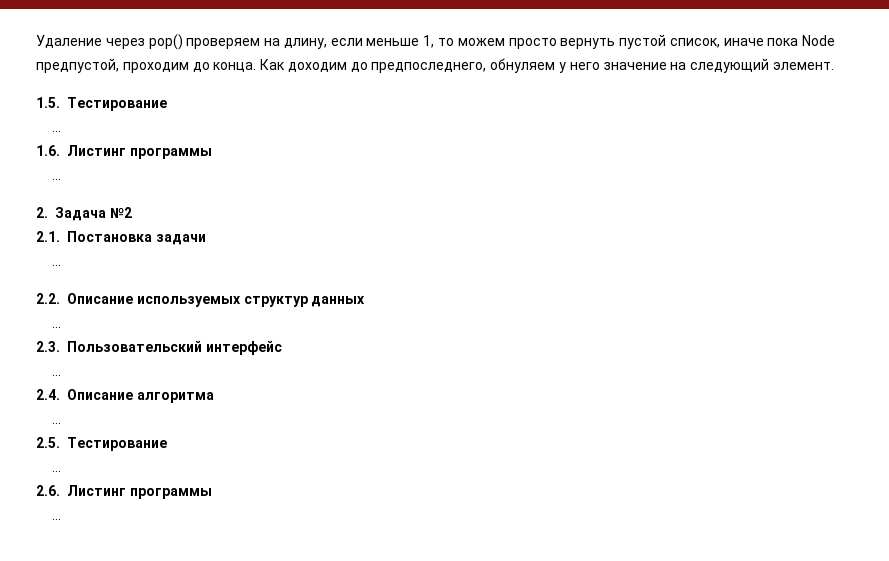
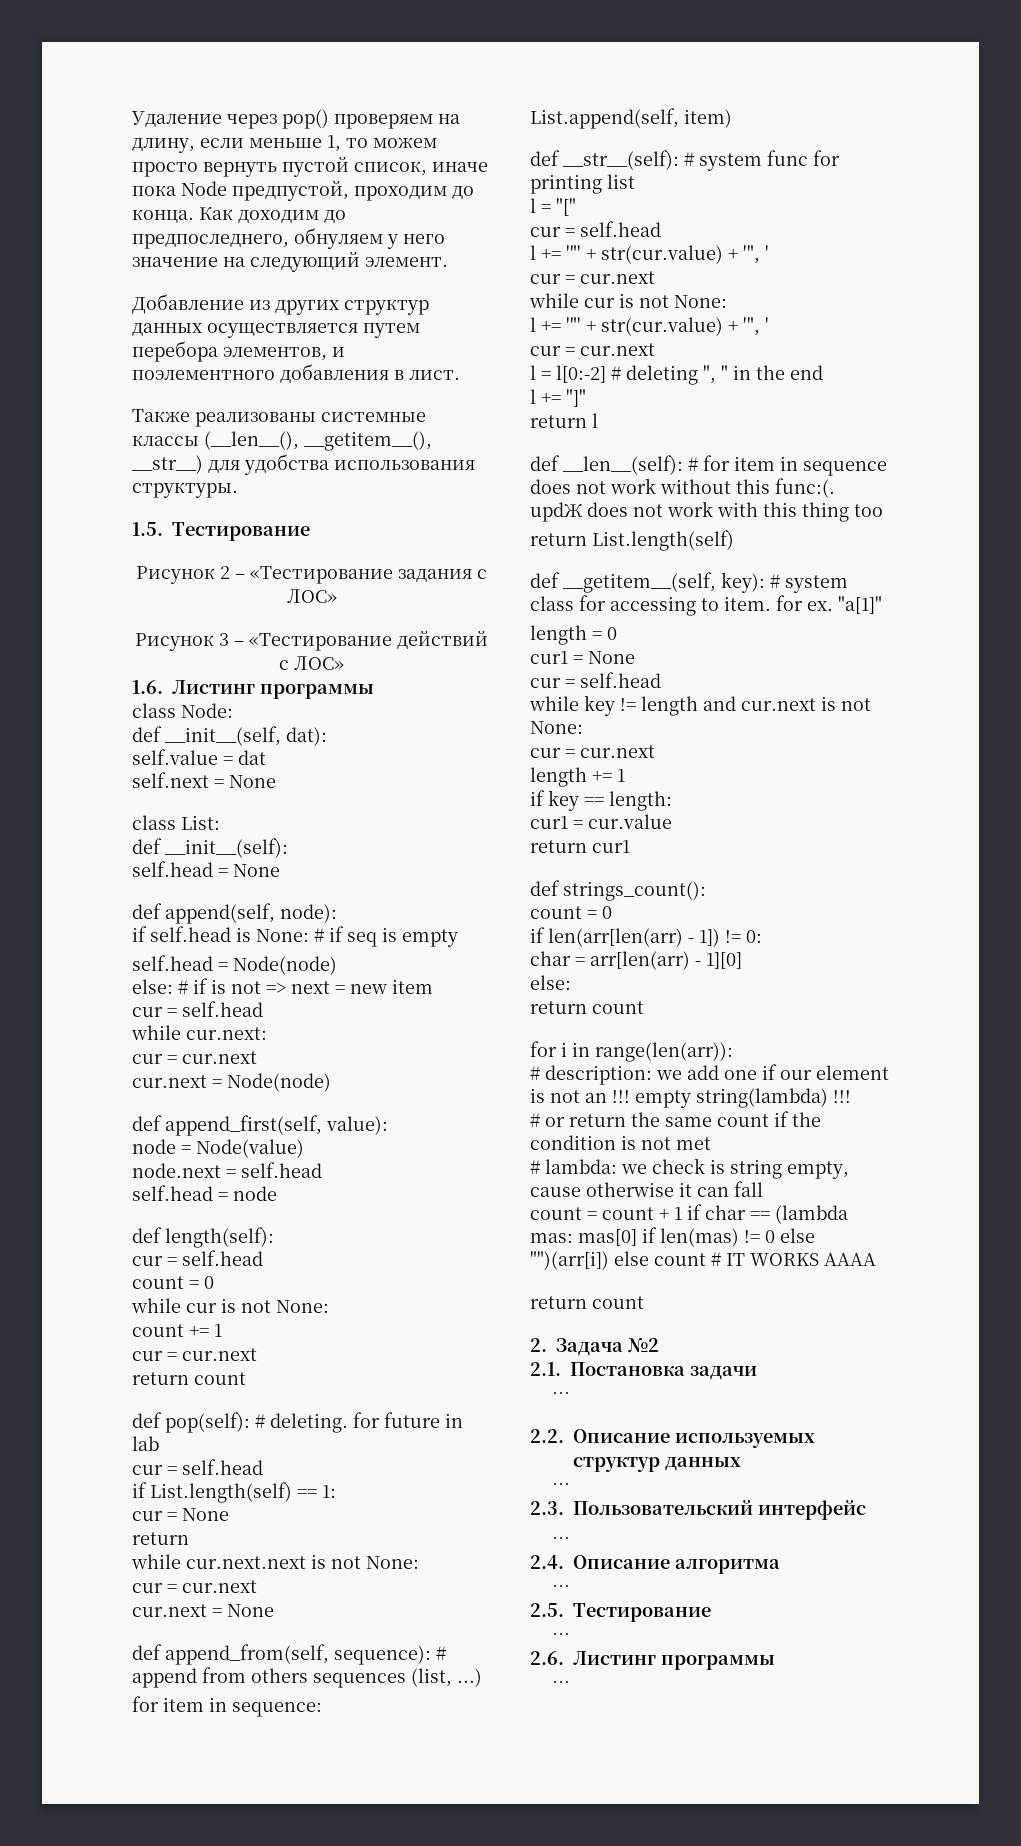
+ Добавление из других структур данных осуществляется путем перебора элементов, и поэлементного добавления в лист.
+ Также реализованы системные классы (__len__(), __getitem__(), __str__) для удобства использования структуры.
  1.5. Тестирование
- …
+ Рисунок 2 – «Тестирование задания с ЛОС»
+ Рисунок 3 – «Тестирование действий с ЛОС»
  1.6. Листинг программы
- …
+ class Node:
+ def __init__(self, dat):
+ self.value = dat
+ self.next = None
+ class List:
+ def __init__(self):
+ self.head = None
+ def append(self, node):
+ if self.head is None: # if seq is empty
+ self.head = Node(node)
+ else: # if is not => next = new item
+ cur = self.head
+ while cur.next:
+ cur = cur.next
+ cur.next = Node(node)
+ def append_first(self, value):
+ node = Node(value)
+ node.next = self.head
+ self.head = node
+ def length(self):
+ cur = self.head
+ count = 0
+ while cur is not None:
+ count += 1
+ cur = cur.next
+ return count
+ def pop(self): # deleting. for future in lab
+ cur = self.head
+ if List.length(self) == 1:
+ cur = None
+ return
+ while cur.next.next is not None:
+ cur = cur.next
+ cur.next = None
+ def append_from(self, sequence): # append from others sequences (list, ...)
+ for item in sequence:
+ List.append(self, item)
+ def __str__(self): # system func for printing list
+ l = "["
+ cur = self.head
+ l += '"' + str(cur.value) + '", '
+ cur = cur.next
+ while cur is not None:
+ l += '"' + str(cur.value) + '", '
+ cur = cur.next
+ l = l[0:-2] # deleting ", " in the end
+ l += "]"
+ return l
+ def __len__(self): # for item in sequence does not work without this func:(. updЖ does not work with this thing too
+ return List.length(self)
+ def __getitem__(self, key): # system class for accessing to item. for ex. "a[1]"
+ length = 0
+ cur1 = None
+ cur = self.head
+ while key != length and cur.next is not None:
+ cur = cur.next
+ length += 1
+ if key == length:
+ cur1 = cur.value
+ return cur1
+ def strings_count():
+ count = 0
+ if len(arr[len(arr) - 1]) != 0:
+ char = arr[len(arr) - 1][0]
+ else:
+ return count
+ for i in range(len(arr)):
+ # description: we add one if our element is not an !!! empty string(lambda) !!!
+ # or return the same count if the condition is not met
+ # lambda: we check is string empty, cause otherwise it can fall
+ count = count + 1 if char == (lambda mas: mas[0] if len(mas) != 0 else "")(arr[i]) else count # IT WORKS AAAA
+ return count

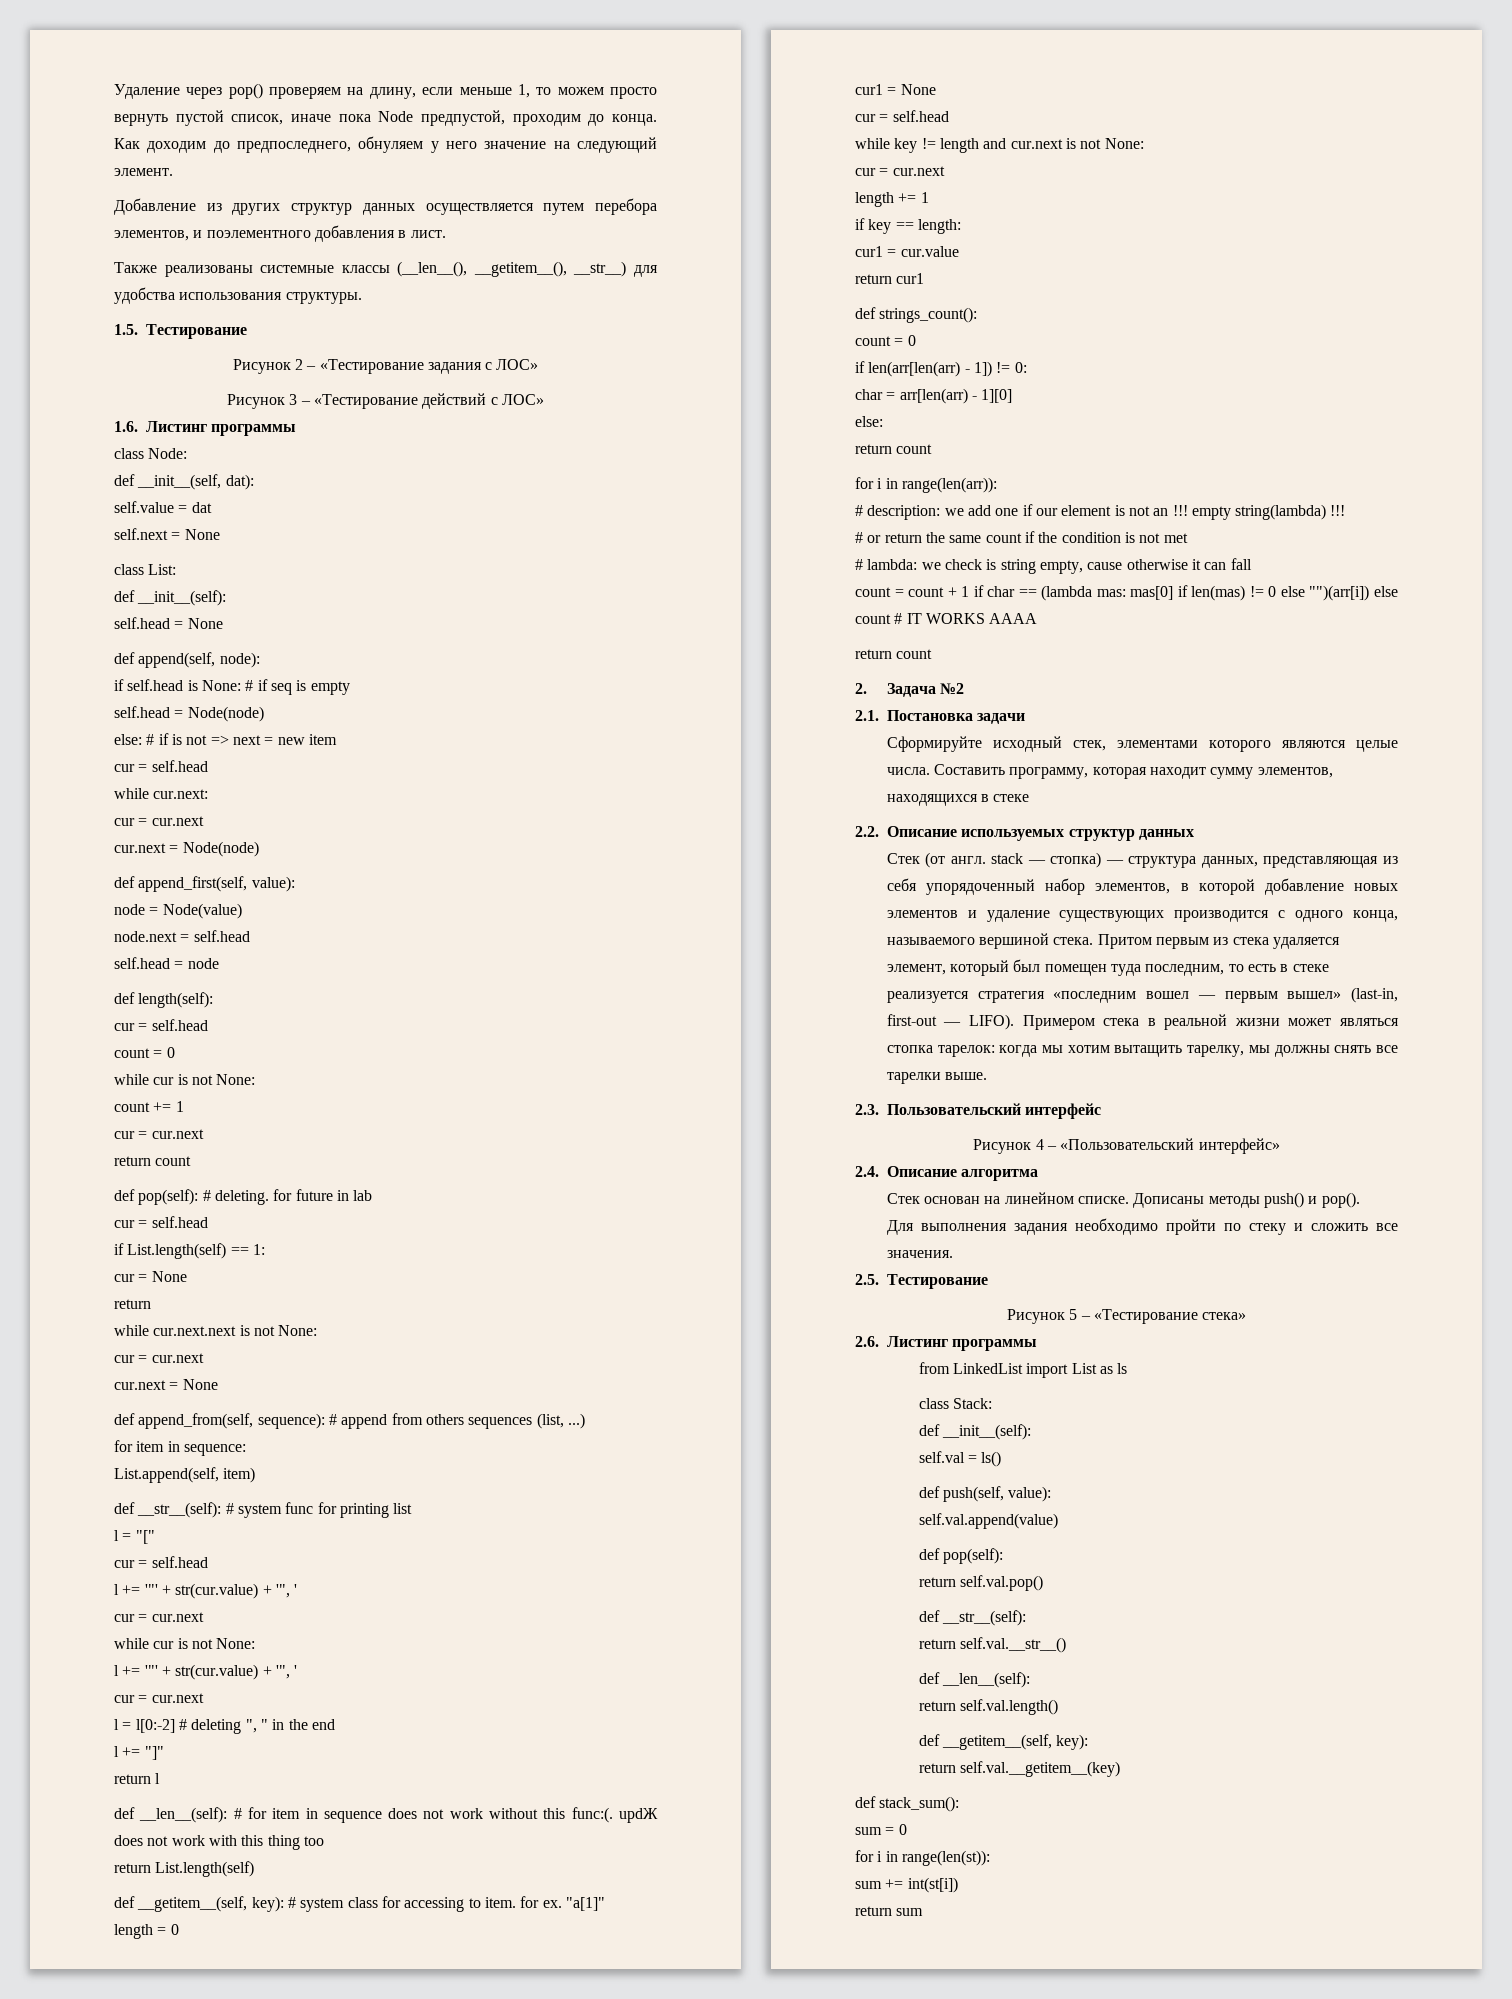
  2.1. Постановка задачи
- …
+ Сформируйте исходный стек, элементами которого являются целые числа. Составить программу, которая находит сумму элементов, находящихся в стеке
  2.2. Описание используемых структур данных
- …
+ Стек (от англ. stack — стопка) — структура данных, представляющая из себя упорядоченный набор элементов, в которой добавление новых элементов и удаление существующих производится с одного конца, называемого вершиной стека. Притом первым из стека удаляется элемент, который был помещен туда последним, то есть в стеке реализуется стратегия «последним вошел — первым вышел» (last-in, first-out — LIFO). Примером стека в реальной жизни может являться стопка тарелок: когда мы хотим вытащить тарелку, мы должны снять все тарелки выше.
  2.3. Пользовательский интерфейс
- …
+ Рисунок 4 – «Пользовательский интерфейс»
  2.4. Описание алгоритма
- …
+ Стек основан на линейном списке. Дописаны методы push() и pop().
+ Для выполнения задания необходимо пройти по стеку и сложить все значения.
  2.5. Тестирование
- …
+ Рисунок 5 – «Тестирование стека»
  2.6. Листинг программы
- …
+ from LinkedList import List as ls
+ class Stack:
+ def __init__(self):
+ self.val = ls()
+ def push(self, value):
+ self.val.append(value)
+ def pop(self):
+ return self.val.pop()
+ def __str__(self):
+ return self.val.__str__()
+ def __len__(self):
+ return self.val.length()
+ def __getitem__(self, key):
+ return self.val.__getitem__(key)
+ def stack_sum():
+ sum = 0
+ for i in range(len(st)):
+ sum += int(st[i])
+ return sum

